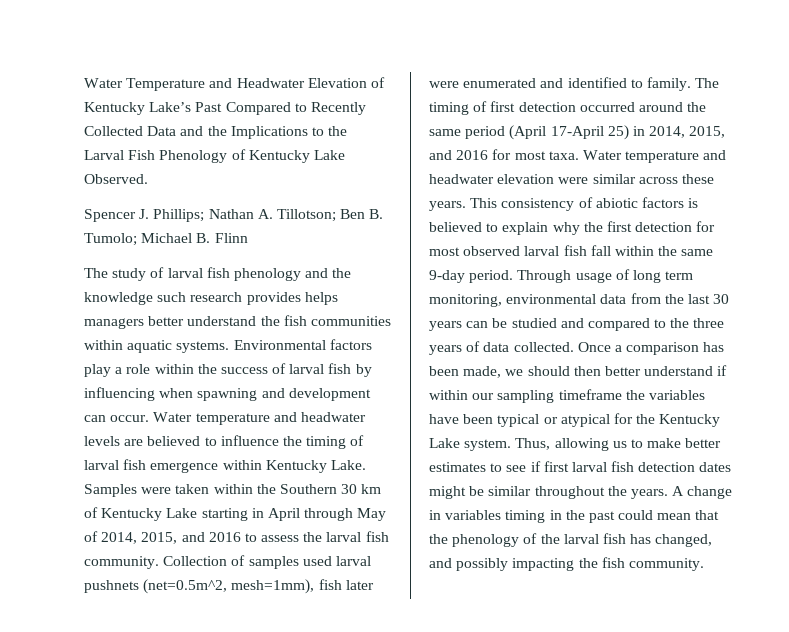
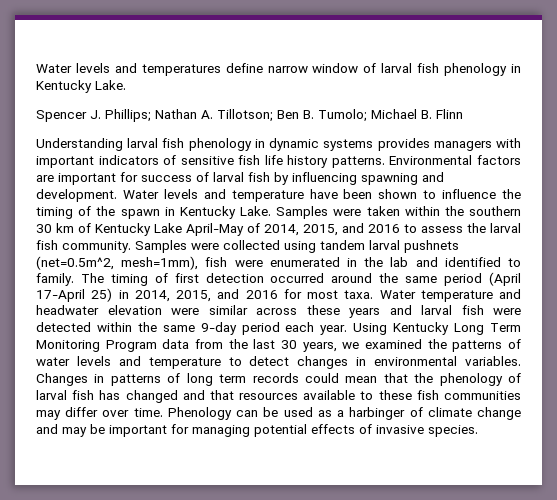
- Water Temperature and Headwater Elevation of Kentucky Lake’s Past Compared to Recently Collected Data and the Implications to the Larval Fish Phenology of Kentucky Lake Observed.
+ Water levels and temperatures define narrow window of larval fish phenology in Kentucky Lake.
- The study of larval fish phenology and the knowledge such research provides helps managers better understand the fish communities within aquatic systems. Environmental factors play a role within the success of larval fish by influencing when spawning and development can occur. Water temperature and headwater levels are believed to influence the timing of larval fish emergence within Kentucky Lake.
+ Understanding larval fish phenology in dynamic systems provides managers with important indicators of sensitive fish life history patterns. Environmental factors are important for success of larval fish by influencing spawning and development. Water levels and temperature have been shown to influence the timing of the spawn in Kentucky Lake.
- Samples were taken within the Southern 30 km of Kentucky Lake starting in April through May of 2014, 2015, and 2016 to assess the larval fish community.
+ Samples were taken within the southern 30 km of Kentucky Lake April-May of 2014, 2015, and 2016 to assess the larval fish community.
- Collection of samples used larval pushnets (net=0.5m^2, mesh=1mm), fish later were enumerated and identified to family.
+ Samples were collected using tandem larval pushnets (net=0.5m^2, mesh=1mm), fish were enumerated in the lab and identified to family.
- Water temperature and headwater elevation were similar across these years. This consistency of abiotic factors is believed to explain why the first detection for most observed larval fish fall within the same 9-day period. Through usage of long term monitoring, environmental data from the last 30 years can be studied and compared to the three years of data collected. Once a comparison has been made, we should then better understand if within our sampling timeframe the variables have been typical or atypical for the Kentucky Lake system. Thus, allowing us to make better estimates to see if first larval fish detection dates might be similar throughout the years. A change in variables timing in the past could mean that the phenology of the larval fish has changed, and possibly impacting the fish community.
+ Water temperature and headwater elevation were similar across these years and larval fish were detected within the same 9-day period each year. Using Kentucky Long Term Monitoring Program data from the last 30 years, we examined the patterns of water levels and temperature to detect changes in environmental variables. Changes in patterns of long term records could mean that the phenology of larval fish has changed and that resources available to these fish communities may differ over time. Phenology can be used as a harbinger of climate change and may be important for managing potential effects of invasive species.

